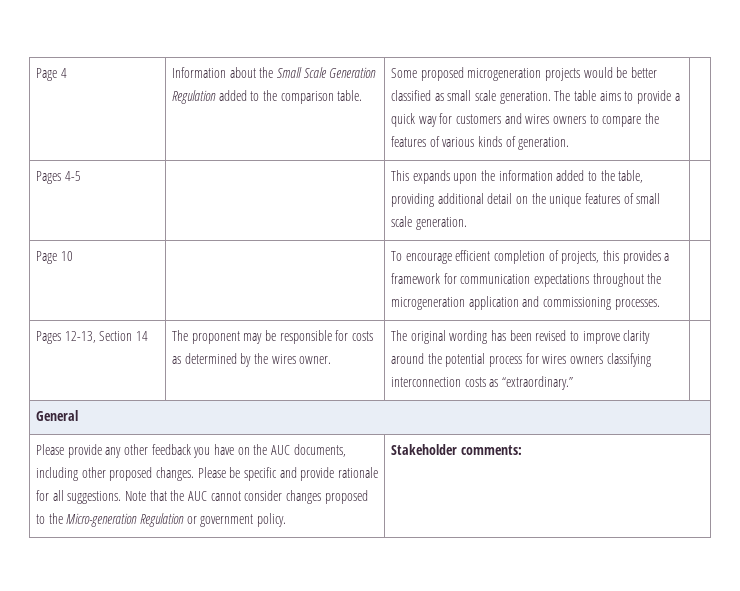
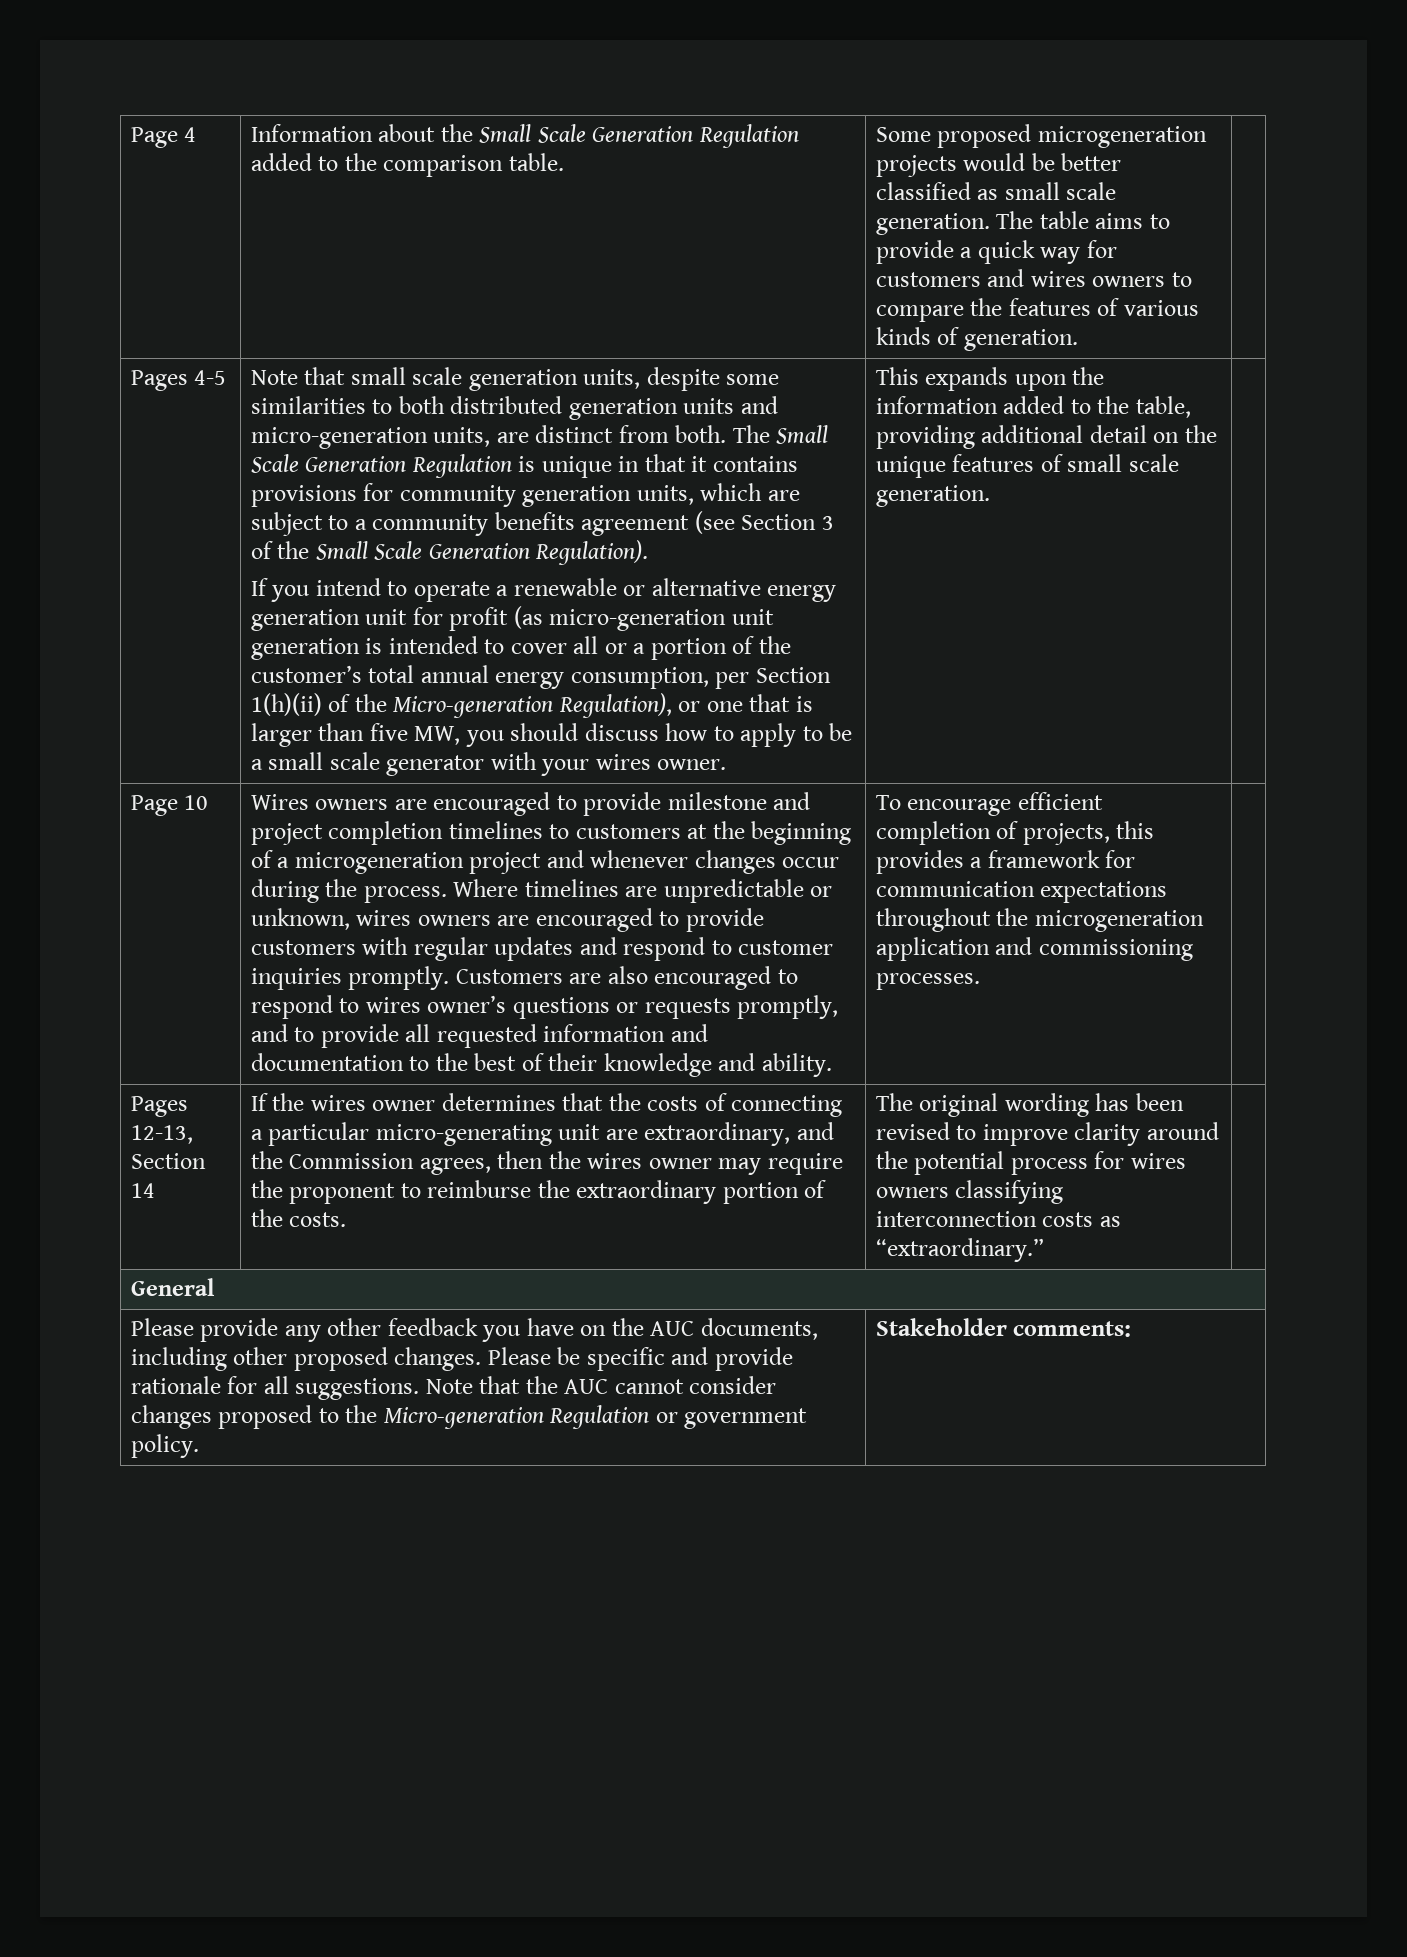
+ Note that small scale generation units, despite some similarities to both distributed generation units and micro-generation units, are distinct from both. The Small Scale Generation Regulation is unique in that it contains provisions for community generation units, which are subject to a community benefits agreement (see Section 3 of the Small Scale Generation Regulation).
+ If you intend to operate a renewable or alternative energy generation unit for profit (as micro-generation unit generation is intended to cover all or a portion of the customer’s total annual energy consumption, per Section 1(h)(ii) of the Micro-generation Regulation), or one that is larger than five MW, you should discuss how to apply to be a small scale generator with your wires owner.
+ Wires owners are encouraged to provide milestone and project completion timelines to customers at the beginning of a microgeneration project and whenever changes occur during the process. Where timelines are unpredictable or unknown, wires owners are encouraged to provide customers with regular updates and respond to customer inquiries promptly. Customers are also encouraged to respond to wires owner’s questions or requests promptly, and to provide all requested information and documentation to the best of their knowledge and ability.
- The proponent may be responsible for costs as determined by the wires owner.
+ If the wires owner determines that the costs of connecting a particular micro-generating unit are extraordinary, and the Commission agrees, then the wires owner may require the proponent to reimburse the extraordinary portion of the costs.

